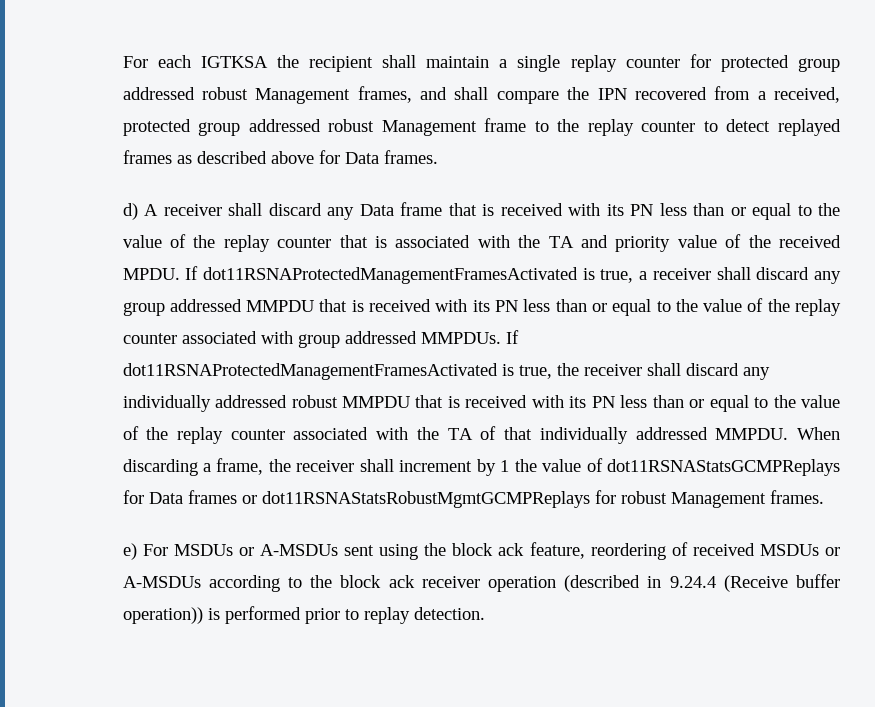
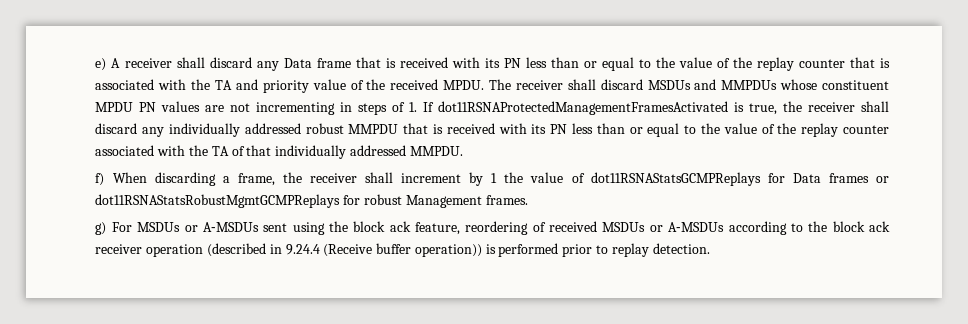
- For each IGTKSA the recipient shall maintain a single replay counter for protected group addressed robust Management frames, and shall compare the IPN recovered from a received, protected group addressed robust Management frame to the replay counter to detect replayed frames as described above for Data frames.
- d) A receiver shall discard any Data frame that is received with its PN less than or equal to the value of the replay counter that is associated with the TA and priority value of the received MPDU.
+ e) A receiver shall discard any Data frame that is received with its PN less than or equal to the value of the replay counter that is associated with the TA and priority value of the received MPDU.
- If dot11RSNAProtectedManagementFramesActivated is true, a receiver shall discard any group addressed MMPDU that is received with its PN less than or equal to the value of the replay counter associated with group addressed MMPDUs. If dot11RSNAProtectedManagementFramesActivated is true, the receiver shall discard any individually addressed robust MMPDU that is received with its PN less than or equal to the value of the replay counter associated with the TA of that individually addressed MMPDU. When discarding a frame, the receiver shall increment by 1 the value of dot11RSNAStatsGCMPReplays for Data frames or dot11RSNAStatsRobustMgmtGCMPReplays for robust Management frames.
+ The receiver shall discard MSDUs and MMPDUs whose constituent MPDU PN values are not incrementing in steps of 1. If dot11RSNAProtectedManagementFramesActivated is true, the receiver shall discard any individually addressed robust MMPDU that is received with its PN less than or equal to the value of the replay counter associated with the TA of that individually addressed MMPDU.
+ f) When discarding a frame, the receiver shall increment by 1 the value of dot11RSNAStatsGCMPReplays for Data frames or dot11RSNAStatsRobustMgmtGCMPReplays for robust Management frames.
- e) For MSDUs or A‑MSDUs sent using the block ack feature, reordering of received MSDUs or A‑MSDUs according to the block ack receiver operation (described in 9.24.4 (Receive buffer operation)) is performed prior to replay detection.
+ g) For MSDUs or A‑MSDUs sent using the block ack feature, reordering of received MSDUs or A‑MSDUs according to the block ack receiver operation (described in 9.24.4 (Receive buffer operation)) is performed prior to replay detection.

